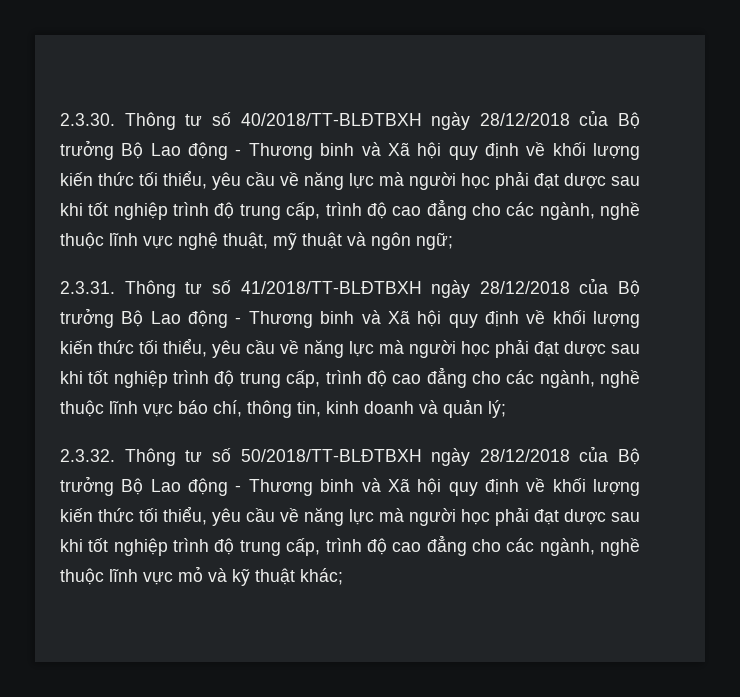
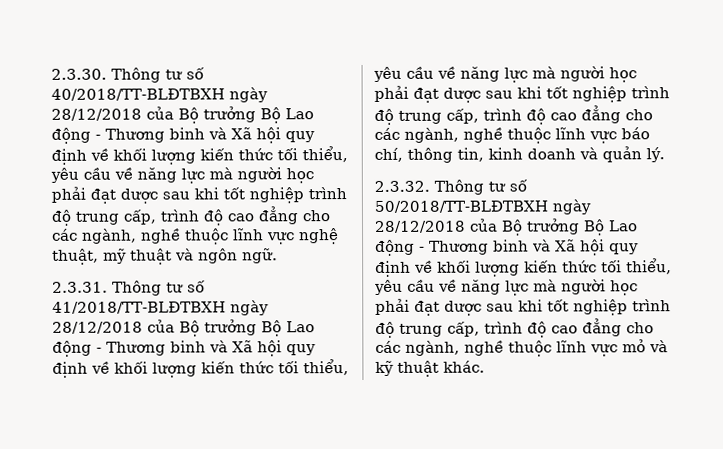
- 2.3.30. Thông tư số 40/2018/TT-BLĐTBXH ngày 28/12/2018 của Bộ trưởng Bộ Lao động - Thương binh và Xã hội quy định về khối lượng kiến thức tối thiểu, yêu cầu về năng lực mà người học phải đạt dược sau khi tốt nghiệp trình độ trung cấp, trình độ cao đẳng cho các ngành, nghề thuộc lĩnh vực nghệ thuật, mỹ thuật và ngôn ngữ;
+ 2.3.30. Thông tư số 40/2018/TT-BLĐTBXH ngày 28/12/2018 của Bộ trưởng Bộ Lao động - Thương binh và Xã hội quy định về khối lượng kiến thức tối thiểu, yêu cầu về năng lực mà người học phải đạt dược sau khi tốt nghiệp trình độ trung cấp, trình độ cao đẳng cho các ngành, nghề thuộc lĩnh vực nghệ thuật, mỹ thuật và ngôn ngữ.
- 2.3.31. Thông tư số 41/2018/TT-BLĐTBXH ngày 28/12/2018 của Bộ trưởng Bộ Lao động - Thương binh và Xã hội quy định về khối lượng kiến thức tối thiểu, yêu cầu về năng lực mà người học phải đạt dược sau khi tốt nghiệp trình độ trung cấp, trình độ cao đẳng cho các ngành, nghề thuộc lĩnh vực báo chí, thông tin, kinh doanh và quản lý;
+ 2.3.31. Thông tư số 41/2018/TT-BLĐTBXH ngày 28/12/2018 của Bộ trưởng Bộ Lao động - Thương binh và Xã hội quy định về khối lượng kiến thức tối thiểu, yêu cầu về năng lực mà người học phải đạt dược sau khi tốt nghiệp trình độ trung cấp, trình độ cao đẳng cho các ngành, nghề thuộc lĩnh vực báo chí, thông tin, kinh doanh và quản lý.
- 2.3.32. Thông tư số 50/2018/TT-BLĐTBXH ngày 28/12/2018 của Bộ trưởng Bộ Lao động - Thương binh và Xã hội quy định về khối lượng kiến thức tối thiểu, yêu cầu về năng lực mà người học phải đạt dược sau khi tốt nghiệp trình độ trung cấp, trình độ cao đẳng cho các ngành, nghề thuộc lĩnh vực mỏ và kỹ thuật khác;
+ 2.3.32. Thông tư số 50/2018/TT-BLĐTBXH ngày 28/12/2018 của Bộ trưởng Bộ Lao động - Thương binh và Xã hội quy định về khối lượng kiến thức tối thiểu, yêu cầu về năng lực mà người học phải đạt dược sau khi tốt nghiệp trình độ trung cấp, trình độ cao đẳng cho các ngành, nghề thuộc lĩnh vực mỏ và kỹ thuật khác.

